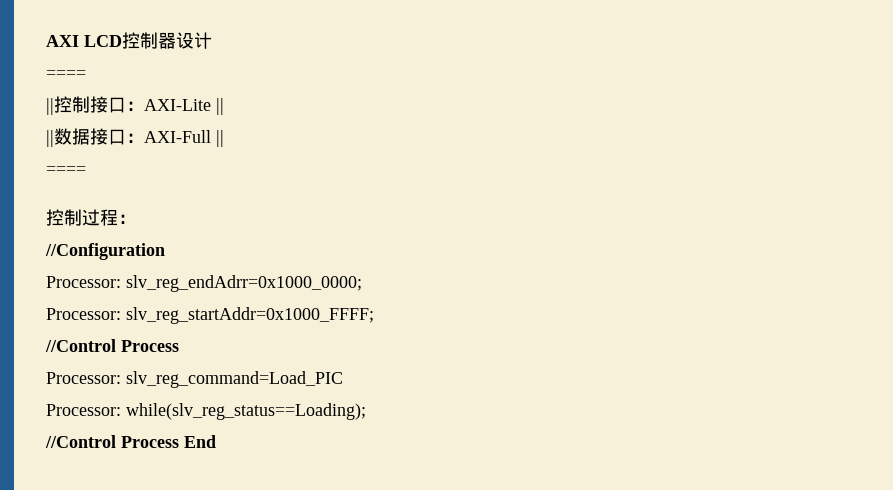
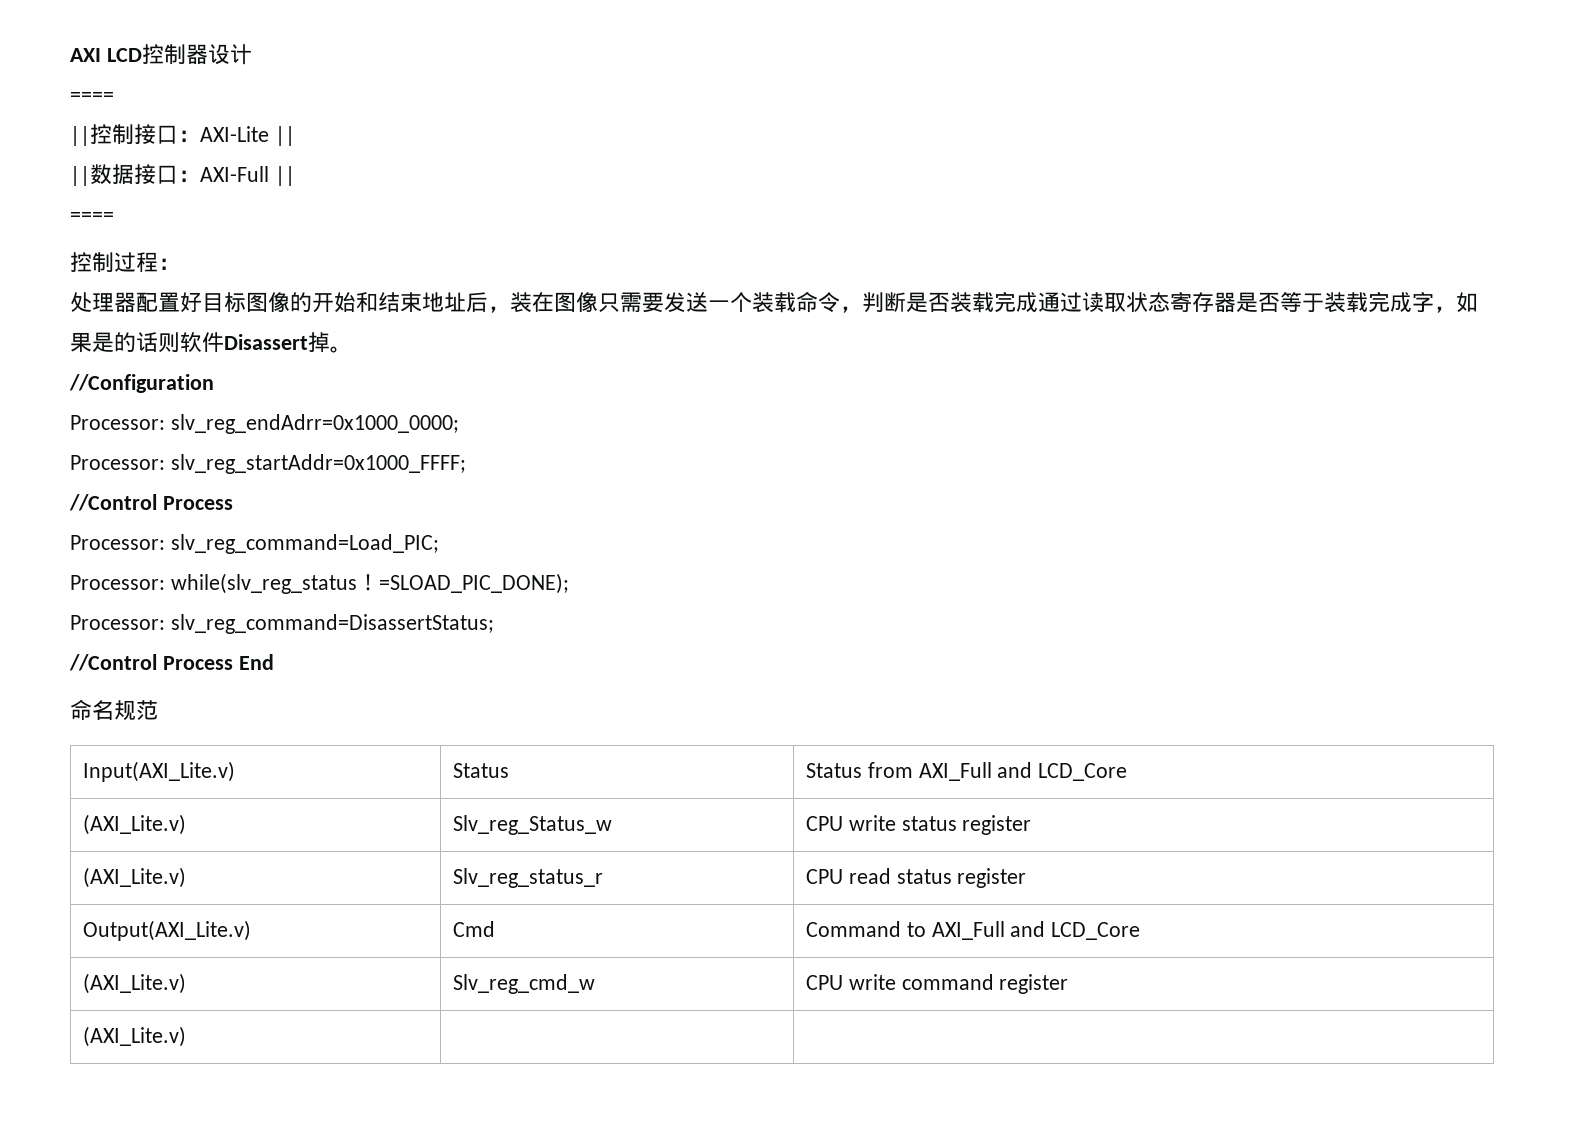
+ 处理器配置好目标图像的开始和结束地址后，装在图像只需要发送一个装载命令，判断是否装载完成通过读取状态寄存器是否等于装载完成字，如果是的话则软件Disassert掉。
- Processor: slv_reg_command=Load_PIC
- Processor: while(slv_reg_status==Loading);
+ Processor: slv_reg_command=Load_PIC;
+ Processor: while(slv_reg_status！=SLOAD_PIC_DONE);
+ Processor: slv_reg_command=DisassertStatus;
+ 命名规范
+ Input(AXI_Lite.v) | Status | Status from AXI_Full and LCD_Core
+ (AXI_Lite.v) | Slv_reg_Status_w | CPU write status register
+ (AXI_Lite.v) | Slv_reg_status_r | CPU read status register
+ Output(AXI_Lite.v) | Cmd | Command to AXI_Full and LCD_Core
+ (AXI_Lite.v) | Slv_reg_cmd_w | CPU write command register
+ (AXI_Lite.v) | |

